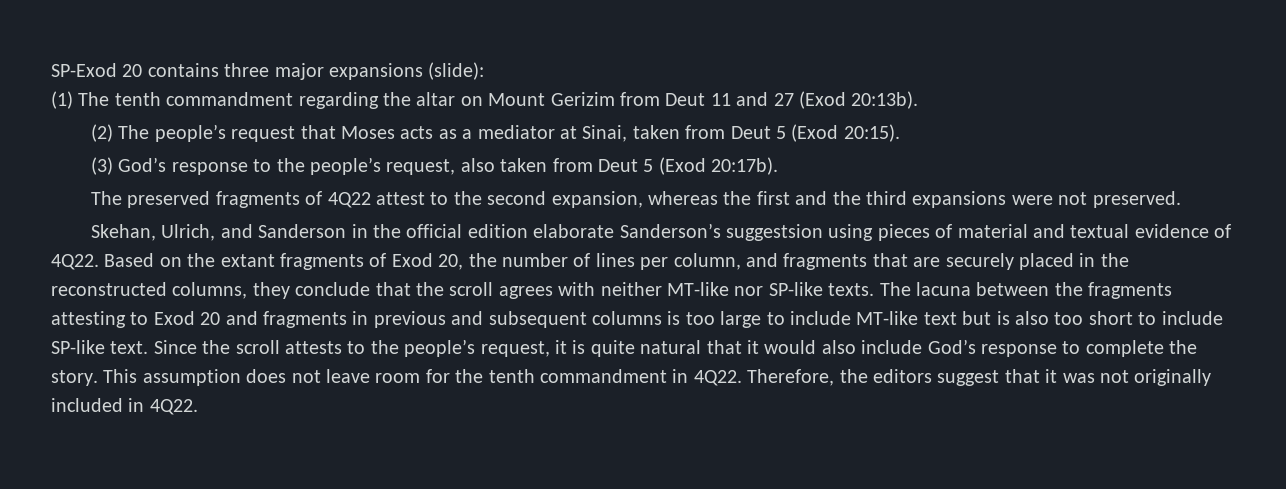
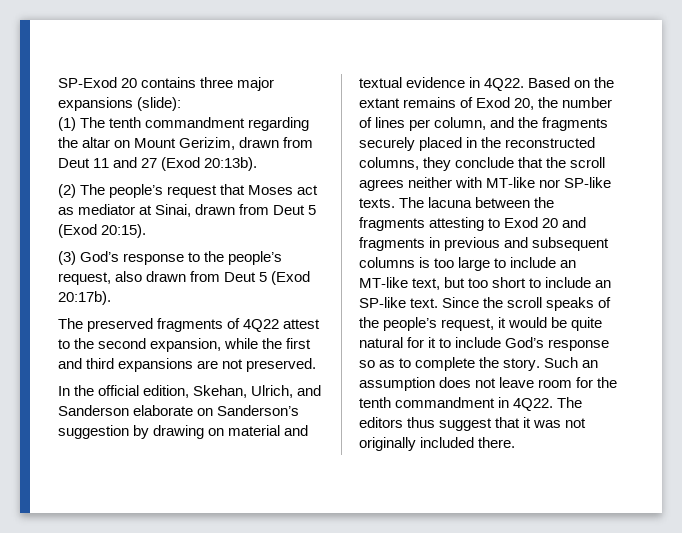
- (1) The tenth commandment regarding the altar on Mount Gerizim from Deut 11 and 27 (Exod 20:13b).
+ (1) The tenth commandment regarding the altar on Mount Gerizim, drawn from Deut 11 and 27 (Exod 20:13b).
- (2) The people’s request that Moses acts as a mediator at Sinai, taken from Deut 5 (Exod 20:15).
+ (2) The people’s request that Moses act as mediator at Sinai, drawn from Deut 5 (Exod 20:15).
- (3) God’s response to the people’s request, also taken from Deut 5 (Exod 20:17b).
+ (3) God’s response to the people’s request, also drawn from Deut 5 (Exod 20:17b).
- The preserved fragments of 4Q22 attest to the second expansion, whereas the first and the third expansions were not preserved.
+ The preserved fragments of 4Q22 attest to the second expansion, while the first and third expansions are not preserved.
- Skehan, Ulrich, and Sanderson in the official edition elaborate Sanderson’s suggestsion using pieces of material and textual evidence of 4Q22.
+ In the official edition, Skehan, Ulrich, and Sanderson elaborate on Sanderson’s suggestion by drawing on material and textual evidence in 4Q22.
- Based on the extant fragments of Exod 20, the number of lines per column, and fragments that are securely placed in the reconstructed columns, they conclude that the scroll agrees with neither MT-like nor SP-like texts.
+ Based on the extant remains of Exod 20, the number of lines per column, and the fragments securely placed in the reconstructed columns, they conclude that the scroll agrees neither with MT-like nor SP-like texts.
- The lacuna between the fragments attesting to Exod 20 and fragments in previous and subsequent columns is too large to include MT-like text but is also too short to include SP-like text.
+ The lacuna between the fragments attesting to Exod 20 and fragments in previous and subsequent columns is too large to include an MT-like text, but too short to include an SP-like text.
- Since the scroll attests to the people’s request, it is quite natural that it would also include God’s response to complete the story.
+ Since the scroll speaks of the people’s request, it would be quite natural for it to include God’s response so as to complete the story.
- This assumption does not leave room for the tenth commandment in 4Q22.
+ Such an assumption does not leave room for the tenth commandment in 4Q22.
- Therefore, the editors suggest that it was not originally included in 4Q22.
+ The editors thus suggest that it was not originally included there.

